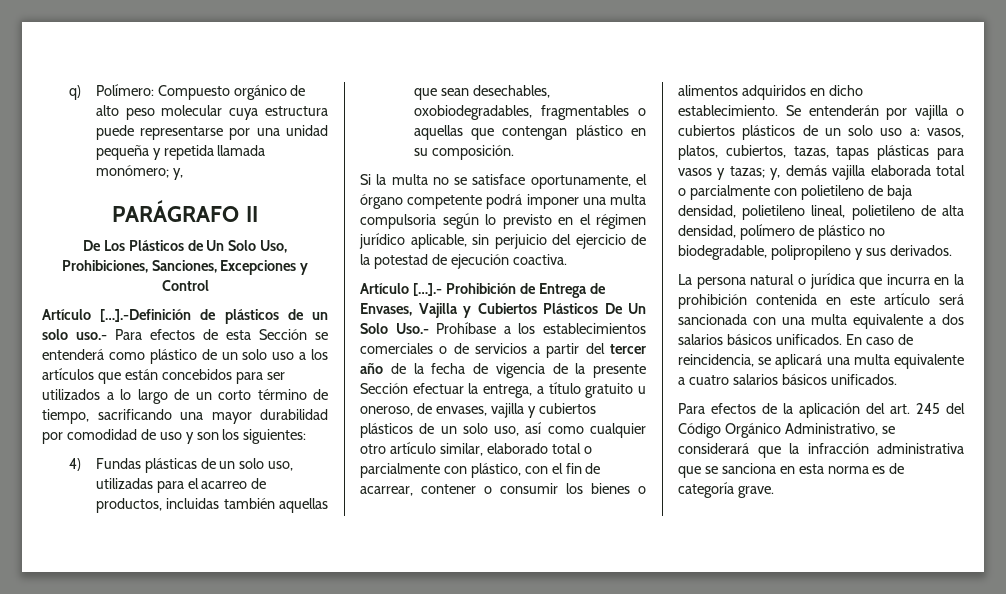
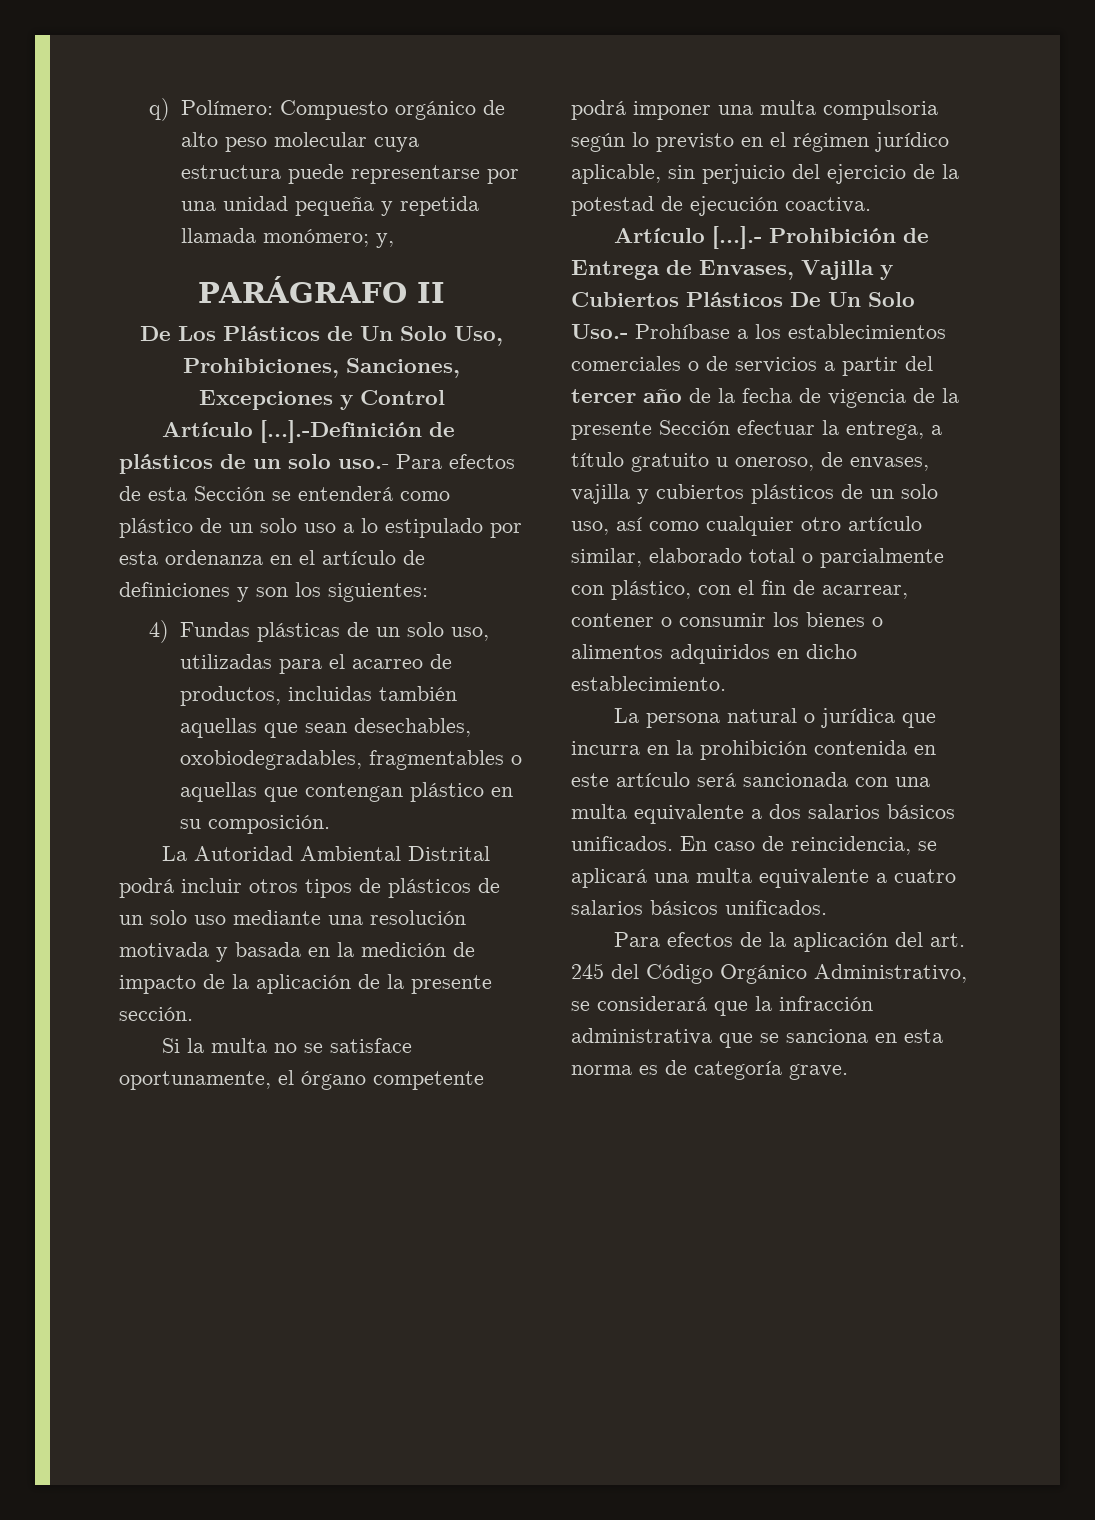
- Artículo […].-Definición de plásticos de un solo uso.- Para efectos de esta Sección se entenderá como plástico de un solo uso a los artículos que están concebidos para ser utilizados a lo largo de un corto término de tiempo, sacrificando una mayor durabilidad por comodidad de uso y son los siguientes:
+ Artículo […].-Definición de plásticos de un solo uso.- Para efectos de esta Sección se entenderá como plástico de un solo uso a lo estipulado por esta ordenanza en el artículo de definiciones y son los siguientes:
+ La Autoridad Ambiental Distrital podrá incluir otros tipos de plásticos de un solo uso mediante una resolución motivada y basada en la medición de impacto de la aplicación de la presente sección.
- Se entenderán por vajilla o cubiertos plásticos de un solo uso a: vasos, platos, cubiertos, tazas, tapas plásticas para vasos y tazas; y, demás vajilla elaborada total o parcialmente con polietileno de baja densidad, polietileno lineal, polietileno de alta densidad, polímero de plástico no biodegradable, polipropileno y sus derivados.

